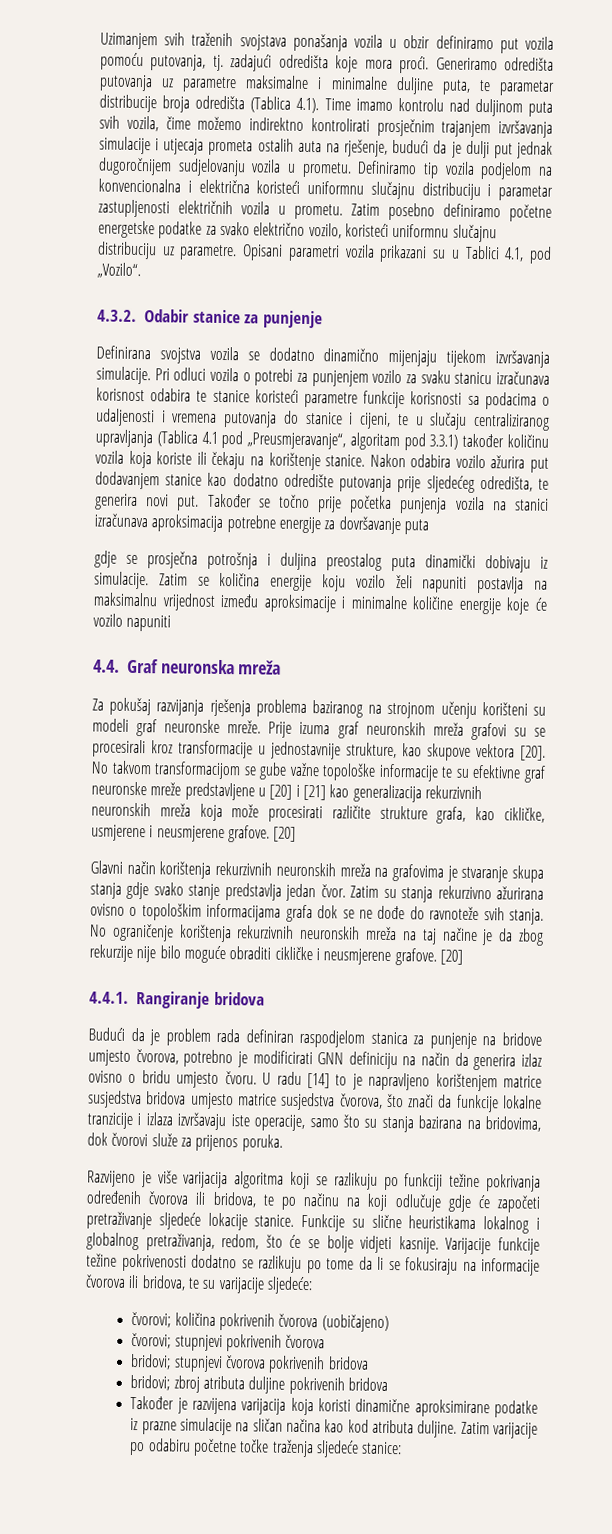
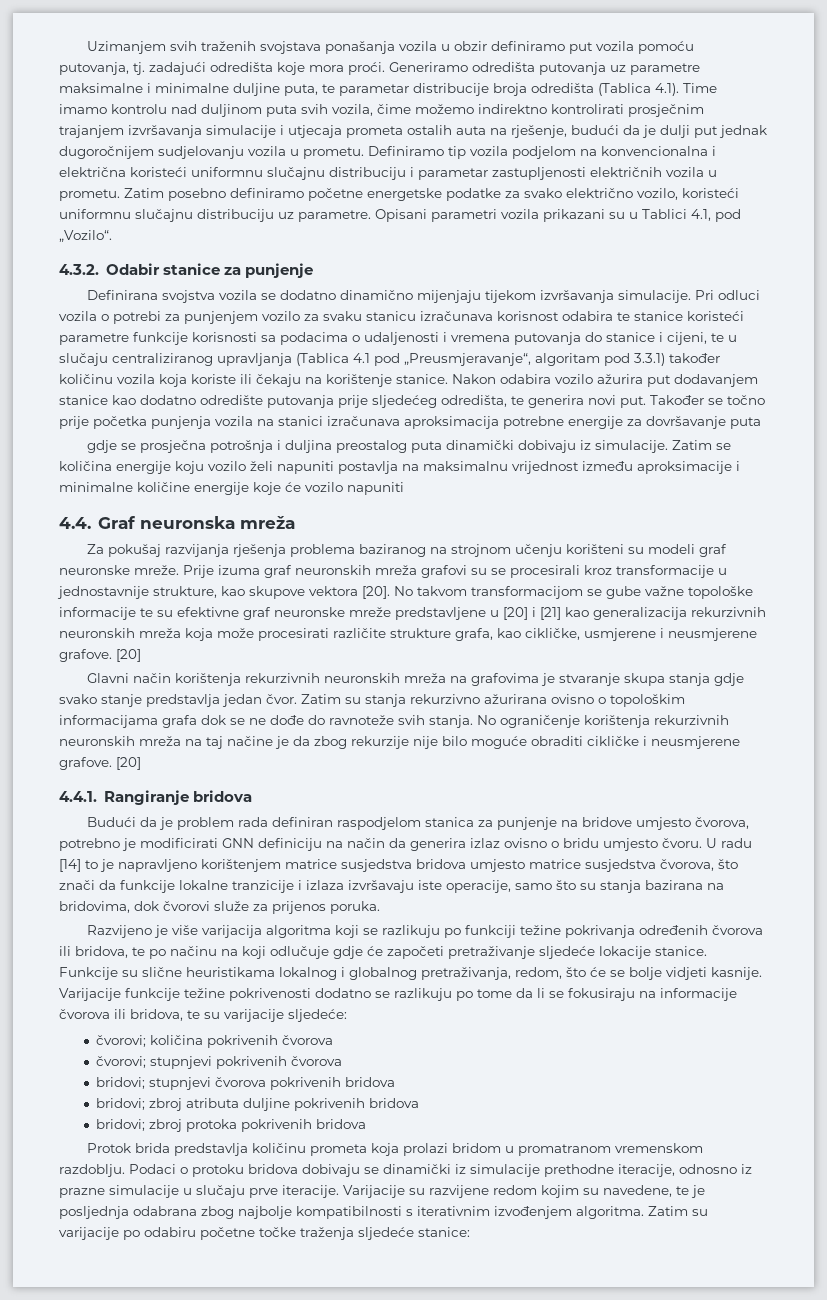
- čvorovi; količina pokrivenih čvorova (uobičajeno)
+ čvorovi; količina pokrivenih čvorova
- Također je razvijena varijacija koja koristi dinamične aproksimirane podatke iz prazne simulacije na sličan načina kao kod atributa duljine. Zatim varijacije po odabiru početne točke traženja sljedeće stanice:
+ bridovi; zbroj protoka pokrivenih bridova
+ Protok brida predstavlja količinu prometa koja prolazi bridom u promatranom vremenskom razdoblju. Podaci o protoku bridova dobivaju se dinamički iz simulacije prethodne iteracije, odnosno iz prazne simulacije u slučaju prve iteracije. Varijacije su razvijene redom kojim su navedene, te je posljednja odabrana zbog najbolje kompatibilnosti s iterativnim izvođenjem algoritma. Zatim su varijacije po odabiru početne točke traženja sljedeće stanice:

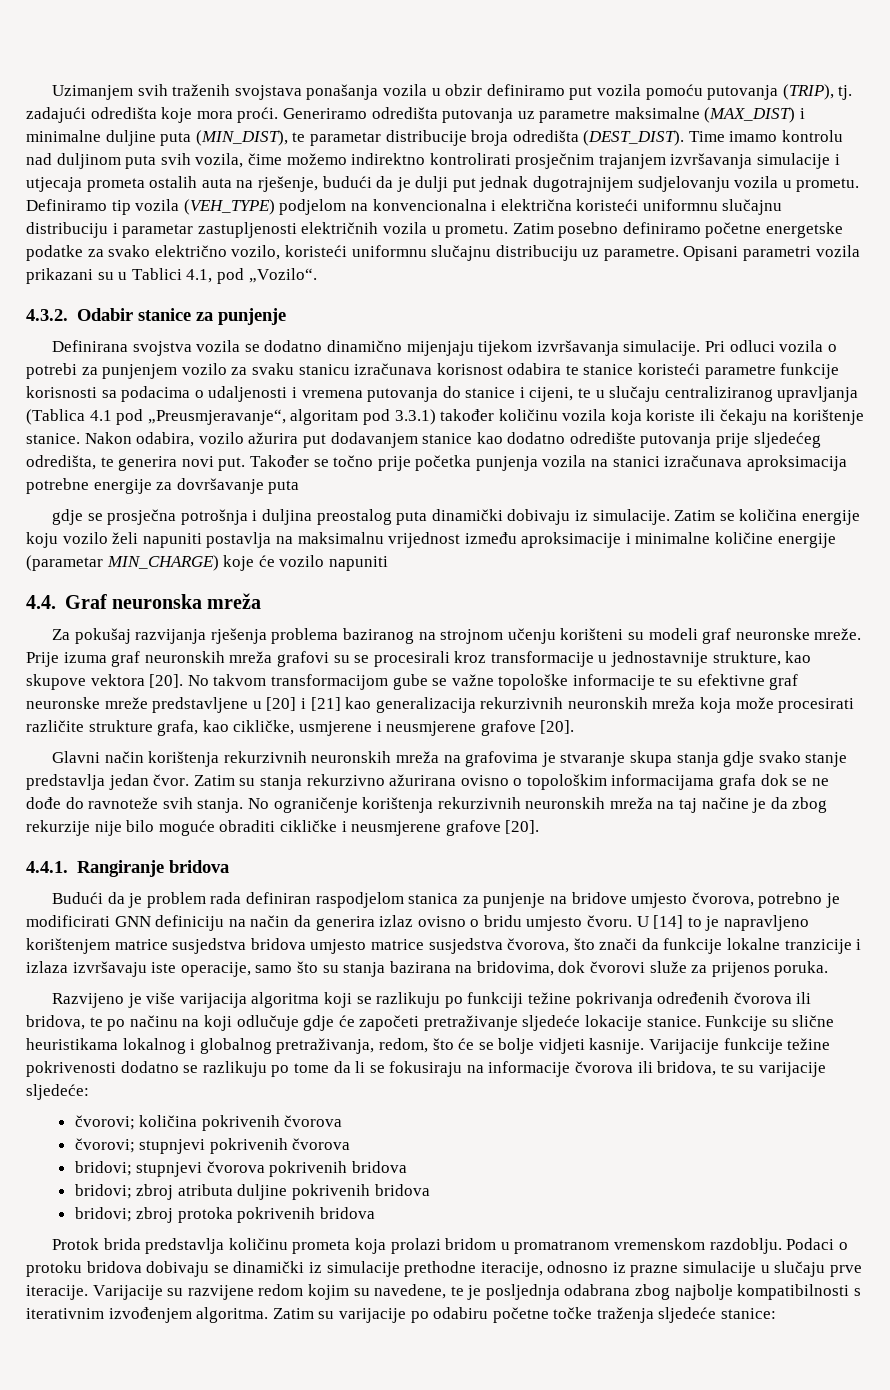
- Uzimanjem svih traženih svojstava ponašanja vozila u obzir definiramo put vozila pomoću putovanja, tj. zadajući odredišta koje mora proći.
+ Uzimanjem svih traženih svojstava ponašanja vozila u obzir definiramo put vozila pomoću putovanja (TRIP), tj. zadajući odredišta koje mora proći.
- Generiramo odredišta putovanja uz parametre maksimalne i minimalne duljine puta, te parametar distribucije broja odredišta (Tablica 4.1). Time imamo kontrolu nad duljinom puta svih vozila, čime možemo indirektno kontrolirati prosječnim trajanjem izvršavanja simulacije i utjecaja prometa ostalih auta na rješenje, budući da je dulji put jednak dugoročnijem sudjelovanju vozila u prometu.
+ Generiramo odredišta putovanja uz parametre maksimalne (MAX_DIST) i minimalne duljine puta (MIN_DIST), te parametar distribucije broja odredišta (DEST_DIST). Time imamo kontrolu nad duljinom puta svih vozila, čime možemo indirektno kontrolirati prosječnim trajanjem izvršavanja simulacije i utjecaja prometa ostalih auta na rješenje, budući da je dulji put jednak dugotrajnijem sudjelovanju vozila u prometu.
- Definiramo tip vozila podjelom na konvencionalna i električna koristeći uniformnu slučajnu distribuciju i parametar zastupljenosti električnih vozila u prometu.
+ Definiramo tip vozila (VEH_TYPE) podjelom na konvencionalna i električna koristeći uniformnu slučajnu distribuciju i parametar zastupljenosti električnih vozila u prometu.
- Nakon odabira vozilo ažurira put dodavanjem stanice kao dodatno odredište putovanja prije sljedećeg odredišta, te generira novi put.
+ Nakon odabira, vozilo ažurira put dodavanjem stanice kao dodatno odredište putovanja prije sljedećeg odredišta, te generira novi put.
- Zatim se količina energije koju vozilo želi napuniti postavlja na maksimalnu vrijednost između aproksimacije i minimalne količine energije koje će vozilo napuniti
+ Zatim se količina energije koju vozilo želi napuniti postavlja na maksimalnu vrijednost između aproksimacije i minimalne količine energije (parametar MIN_CHARGE) koje će vozilo napuniti
- No takvom transformacijom se gube važne topološke informacije te su efektivne graf neuronske mreže predstavljene u [20] i [21] kao generalizacija rekurzivnih neuronskih mreža koja može procesirati različite strukture grafa, kao cikličke, usmjerene i neusmjerene grafove. [20]
+ No takvom transformacijom gube se važne topološke informacije te su efektivne graf neuronske mreže predstavljene u [20] i [21] kao generalizacija rekurzivnih neuronskih mreža koja može procesirati različite strukture grafa, kao cikličke, usmjerene i neusmjerene grafove [20].
- No ograničenje korištenja rekurzivnih neuronskih mreža na taj načine je da zbog rekurzije nije bilo moguće obraditi cikličke i neusmjerene grafove. [20]
+ No ograničenje korištenja rekurzivnih neuronskih mreža na taj načine je da zbog rekurzije nije bilo moguće obraditi cikličke i neusmjerene grafove [20].
- U radu [14] to je napravljeno korištenjem matrice susjedstva bridova umjesto matrice susjedstva čvorova, što znači da funkcije lokalne tranzicije i izlaza izvršavaju iste operacije, samo što su stanja bazirana na bridovima, dok čvorovi služe za prijenos poruka.
+ U [14] to je napravljeno korištenjem matrice susjedstva bridova umjesto matrice susjedstva čvorova, što znači da funkcije lokalne tranzicije i izlaza izvršavaju iste operacije, samo što su stanja bazirana na bridovima, dok čvorovi služe za prijenos poruka.

